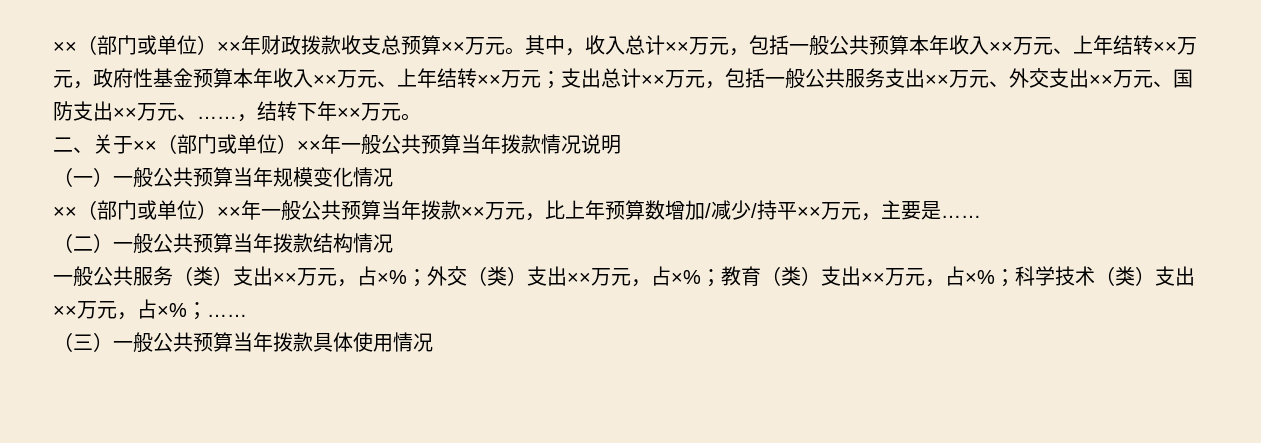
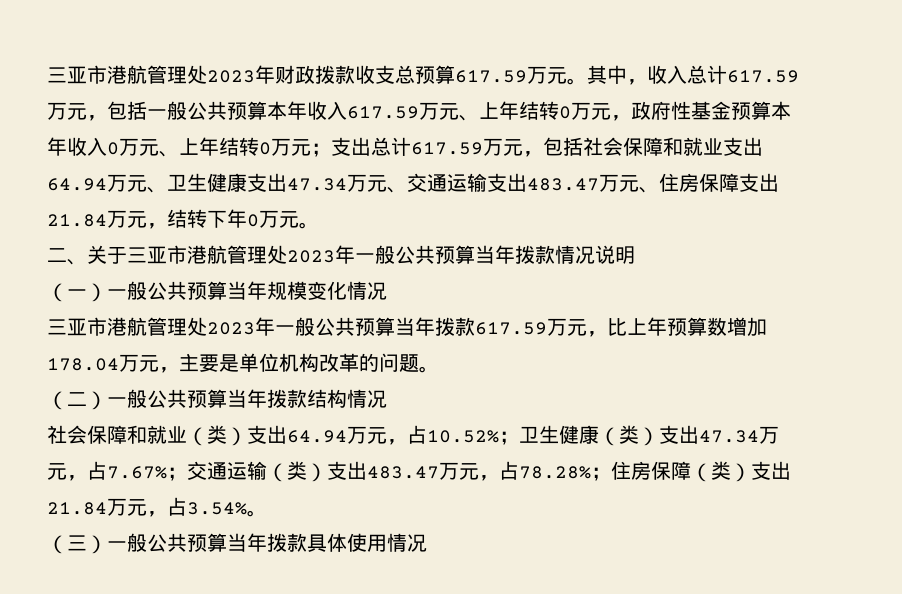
- ××（部门或单位）××年财政拨款收支总预算××万元。
+ 三亚市港航管理处2023年财政拨款收支总预算617.59万元。
- 其中，收入总计××万元，包括一般公共预算本年收入××万元、上年结转××万元，政府性基金预算本年收入××万元、上年结转××万元；支出总计××万元，包括一般公共服务支出××万元、外交支出××万元、国防支出××万元、……，结转下年××万元。
+ 其中，收入总计617.59万元，包括一般公共预算本年收入617.59万元、上年结转0万元，政府性基金预算本年收入0万元、上年结转0万元；支出总计617.59万元，包括社会保障和就业支出64.94万元、卫生健康支出47.34万元、交通运输支出483.47万元、住房保障支出21.84万元，结转下年0万元。
- 二、关于××（部门或单位）××年一般公共预算当年拨款情况说明
+ 二、关于三亚市港航管理处2023年一般公共预算当年拨款情况说明
- ××（部门或单位）××年一般公共预算当年拨款××万元，比上年预算数增加/减少/持平××万元，主要是……
+ 三亚市港航管理处2023年一般公共预算当年拨款617.59万元，比上年预算数增加178.04万元，主要是单位机构改革的问题。
- 一般公共服务（类）支出××万元，占×%；外交（类）支出××万元，占×%；教育（类）支出××万元，占×%；科学技术（类）支出××万元，占×%；……
+ 社会保障和就业（类）支出64.94万元，占10.52%；卫生健康（类）支出47.34万元，占7.67%；交通运输（类）支出483.47万元，占78.28%；住房保障（类）支出21.84万元，占3.54%。

